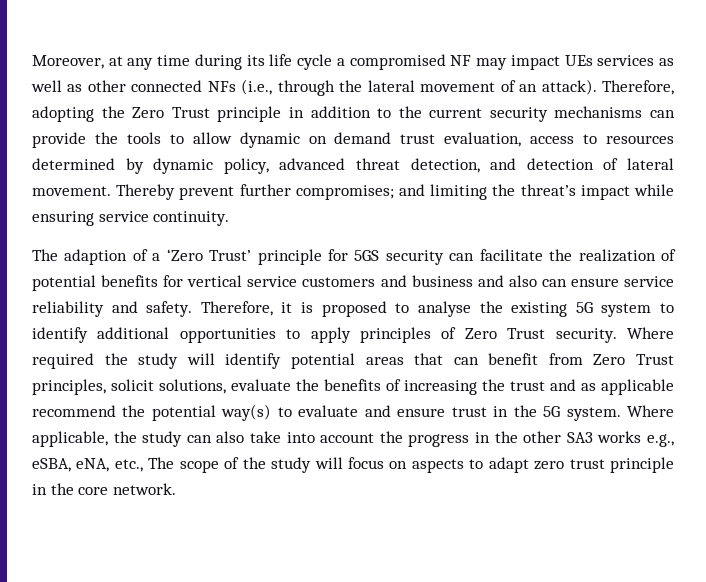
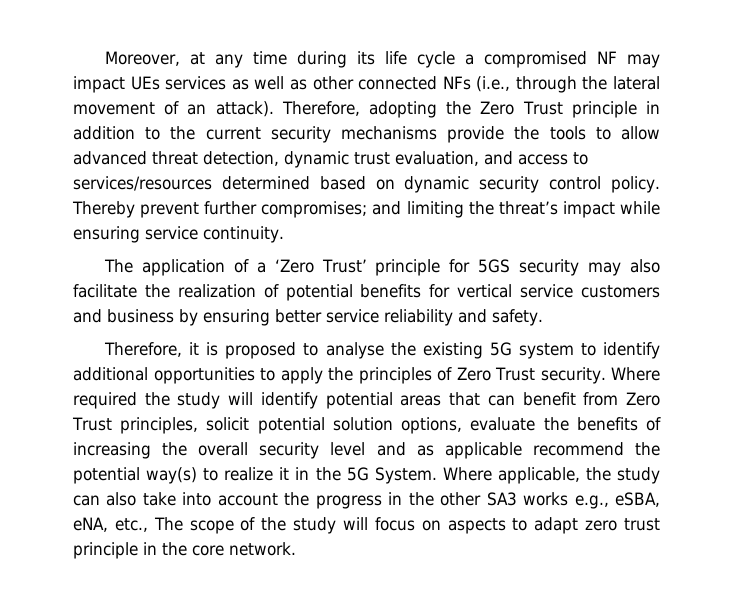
- Therefore, adopting the Zero Trust principle in addition to the current security mechanisms can provide the tools to allow dynamic on demand trust evaluation, access to resources determined by dynamic policy, advanced threat detection, and detection of lateral movement.
+ Therefore, adopting the Zero Trust principle in addition to the current security mechanisms provide the tools to allow advanced threat detection, dynamic trust evaluation, and access to services/resources determined based on dynamic security control policy.
- The adaption of a ‘Zero Trust’ principle for 5GS security can facilitate the realization of potential benefits for vertical service customers and business and also can ensure service reliability and safety. Therefore, it is proposed to analyse the existing 5G system to identify additional opportunities to apply principles of Zero Trust security.
+ The application of a ‘Zero Trust’ principle for 5GS security may also facilitate the realization of potential benefits for vertical service customers and business by ensuring better service reliability and safety.
+ Therefore, it is proposed to analyse the existing 5G system to identify additional opportunities to apply the principles of Zero Trust security.
- Where required the study will identify potential areas that can benefit from Zero Trust principles, solicit solutions, evaluate the benefits of increasing the trust and as applicable recommend the potential way(s) to evaluate and ensure trust in the 5G system.
+ Where required the study will identify potential areas that can benefit from Zero Trust principles, solicit potential solution options, evaluate the benefits of increasing the overall security level and as applicable recommend the potential way(s) to realize it in the 5G System.

